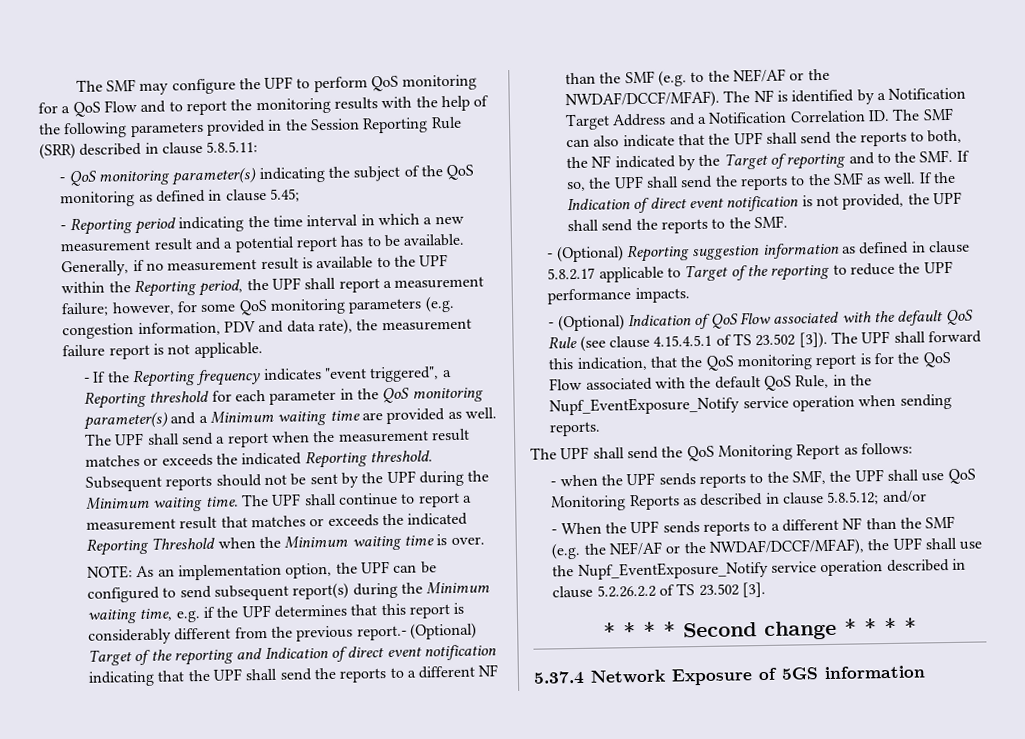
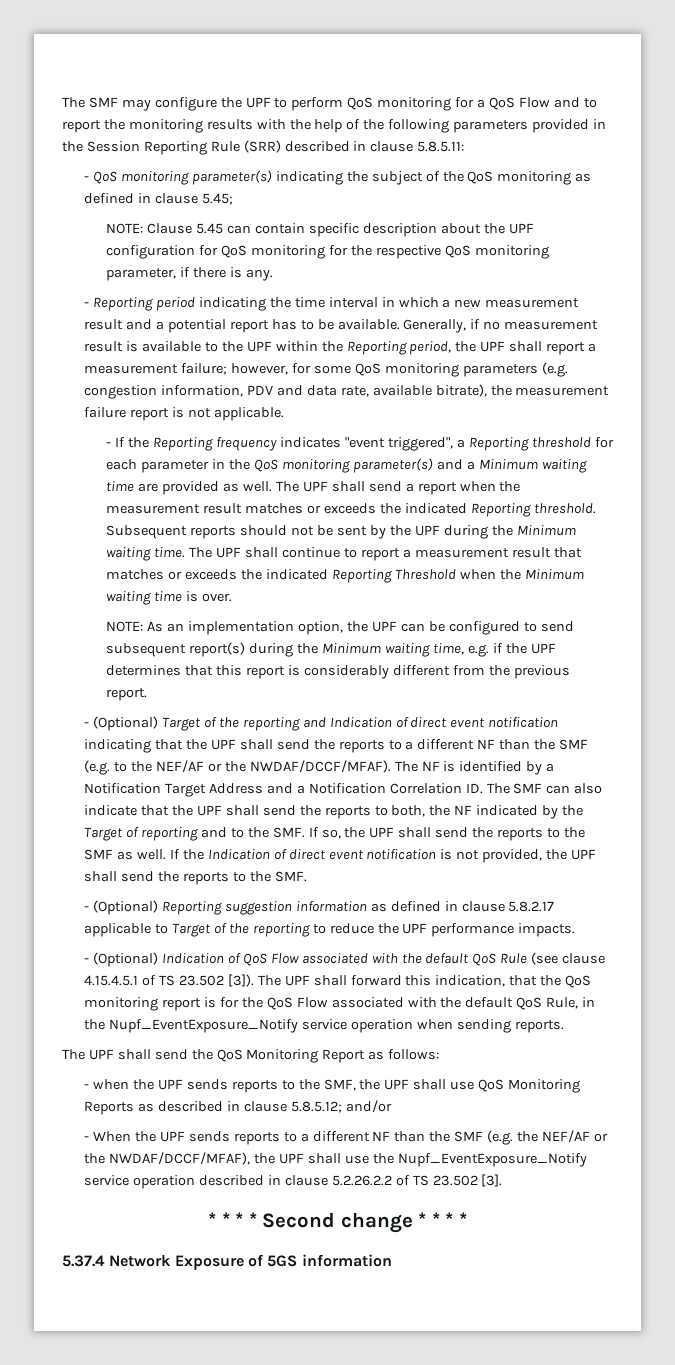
+ NOTE: Clause 5.45 can contain specific description about the UPF configuration for QoS monitoring for the respective QoS monitoring parameter, if there is any.
- Generally, if no measurement result is available to the UPF within the Reporting period, the UPF shall report a measurement failure; however, for some QoS monitoring parameters (e.g. congestion information, PDV and data rate), the measurement failure report is not applicable.
+ Generally, if no measurement result is available to the UPF within the Reporting period, the UPF shall report a measurement failure; however, for some QoS monitoring parameters (e.g. congestion information, PDV and data rate, available bitrate), the measurement failure report is not applicable.
- As an implementation option, the UPF can be configured to send subsequent report(s) during the Minimum waiting time, e.g. if the UPF determines that this report is considerably different from the previous report.- (Optional) Target of the reporting and Indication of direct event notification indicating that the UPF shall send the reports to a different NF than the SMF (e.g. to the NEF/AF or the NWDAF/DCCF/MFAF).
+ As an implementation option, the UPF can be configured to send subsequent report(s) during the Minimum waiting time, e.g. if the UPF determines that this report is considerably different from the previous report.
+ - (Optional) Target of the reporting and Indication of direct event notification indicating that the UPF shall send the reports to a different NF than the SMF (e.g. to the NEF/AF or the NWDAF/DCCF/MFAF).

